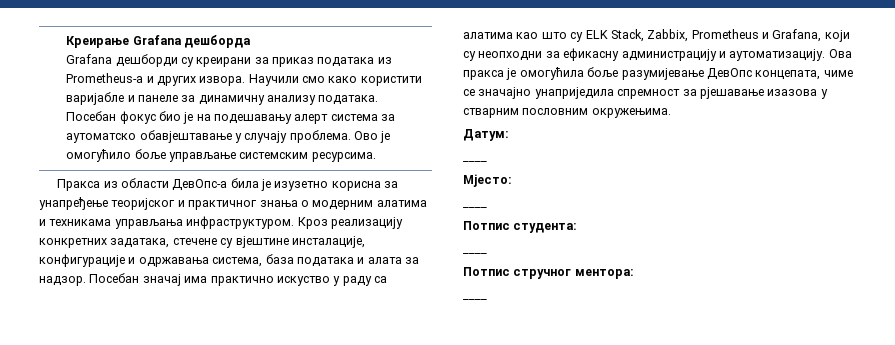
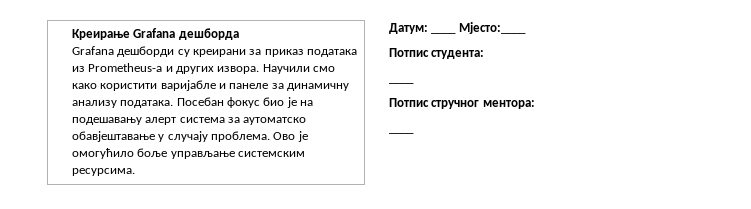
- Пракса из области ДевОпс-а била је изузетно корисна за унапређење теоријског и практичног знања о модерним алатима и техникама управљања инфраструктуром. Кроз реализацију конкретних задатака, стечене су вјештине инсталације, конфигурације и одржавања система, база података и алата за надзор. Посебан значај има практично искуство у раду са алатима као што су ELK Stack, Zabbix, Prometheus и Grafana, који су неопходни за ефикасну администрацију и аутоматизацију. Ова пракса је омогућила боље разумијевање ДевОпс концепата, чиме се значајно унаприједила спремност за рјешавање изазова у стварним пословним окружењима.
- Датум:
- ____
- Мјесто:
- ____
+ Датум: ____ Мјесто:____

